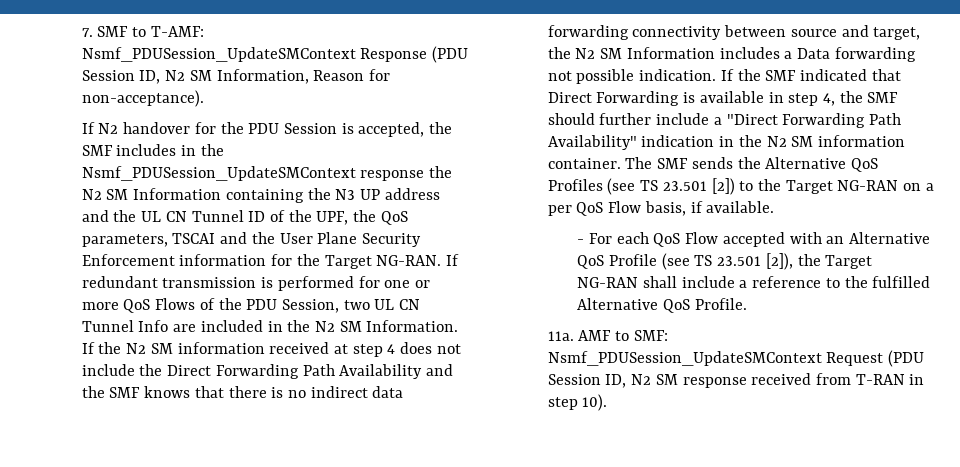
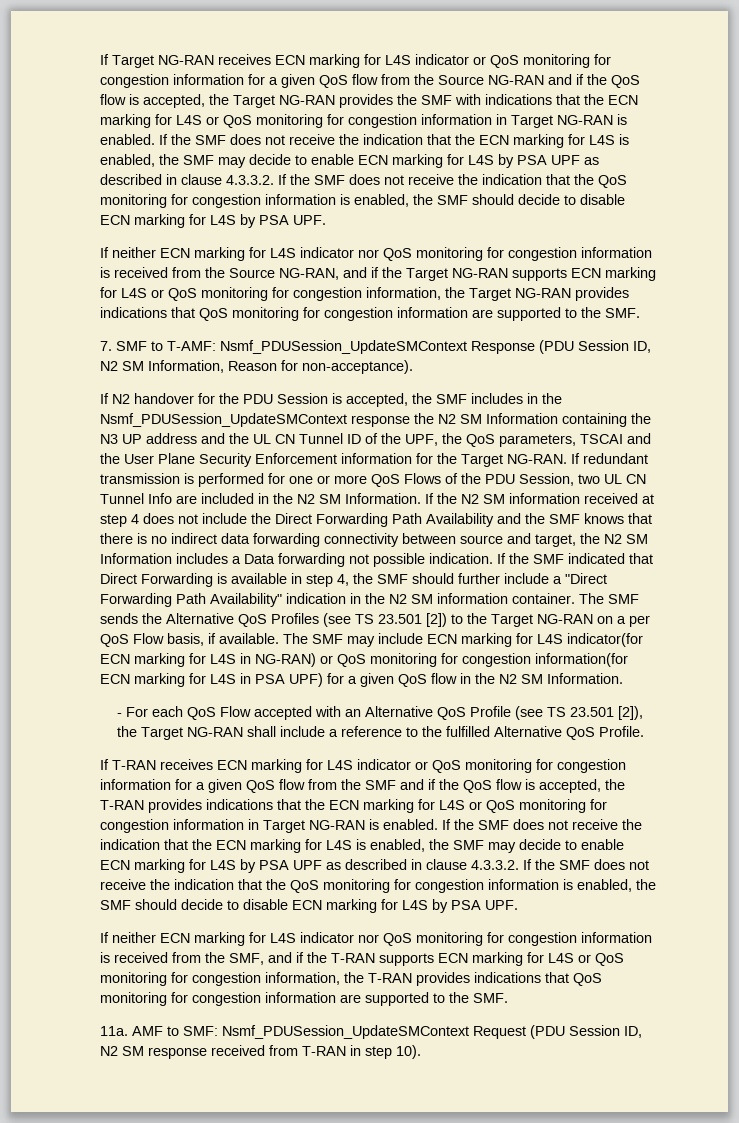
+ If Target NG-RAN receives ECN marking for L4S indicator or QoS monitoring for congestion information for a given QoS flow from the Source NG-RAN and if the QoS flow is accepted, the Target NG-RAN provides the SMF with indications that the ECN marking for L4S or QoS monitoring for congestion information in Target NG-RAN is enabled. If the SMF does not receive the indication that the ECN marking for L4S is enabled, the SMF may decide to enable ECN marking for L4S by PSA UPF as described in clause 4.3.3.2. If the SMF does not receive the indication that the QoS monitoring for congestion information is enabled, the SMF should decide to disable ECN marking for L4S by PSA UPF.
+ If neither ECN marking for L4S indicator nor QoS monitoring for congestion information is received from the Source NG-RAN, and if the Target NG-RAN supports ECN marking for L4S or QoS monitoring for congestion information, the Target NG-RAN provides indications that QoS monitoring for congestion information are supported to the SMF.
+ The SMF may include ECN marking for L4S indicator(for ECN marking for L4S in NG-RAN) or QoS monitoring for congestion information(for ECN marking for L4S in PSA UPF) for a given QoS flow in the N2 SM Information.
+ If T-RAN receives ECN marking for L4S indicator or QoS monitoring for congestion information for a given QoS flow from the SMF and if the QoS flow is accepted, the T-RAN provides indications that the ECN marking for L4S or QoS monitoring for congestion information in Target NG-RAN is enabled. If the SMF does not receive the indication that the ECN marking for L4S is enabled, the SMF may decide to enable ECN marking for L4S by PSA UPF as described in clause 4.3.3.2. If the SMF does not receive the indication that the QoS monitoring for congestion information is enabled, the SMF should decide to disable ECN marking for L4S by PSA UPF.
+ If neither ECN marking for L4S indicator nor QoS monitoring for congestion information is received from the SMF, and if the T-RAN supports ECN marking for L4S or QoS monitoring for congestion information, the T-RAN provides indications that QoS monitoring for congestion information are supported to the SMF.

